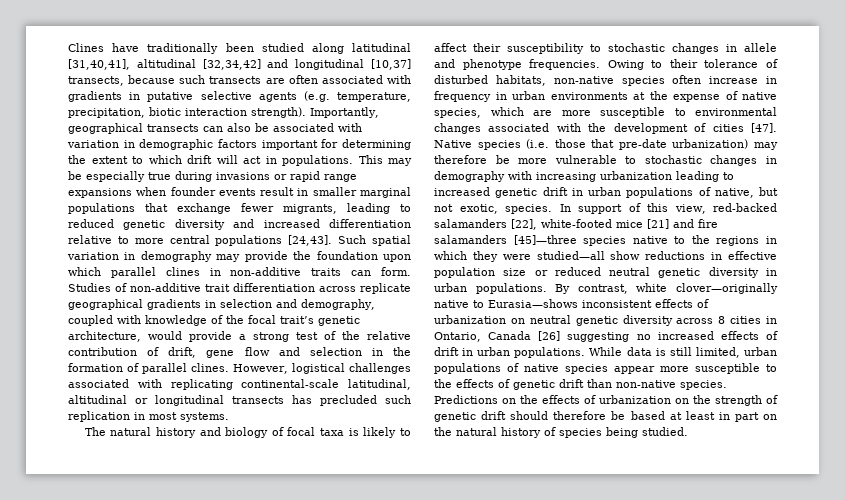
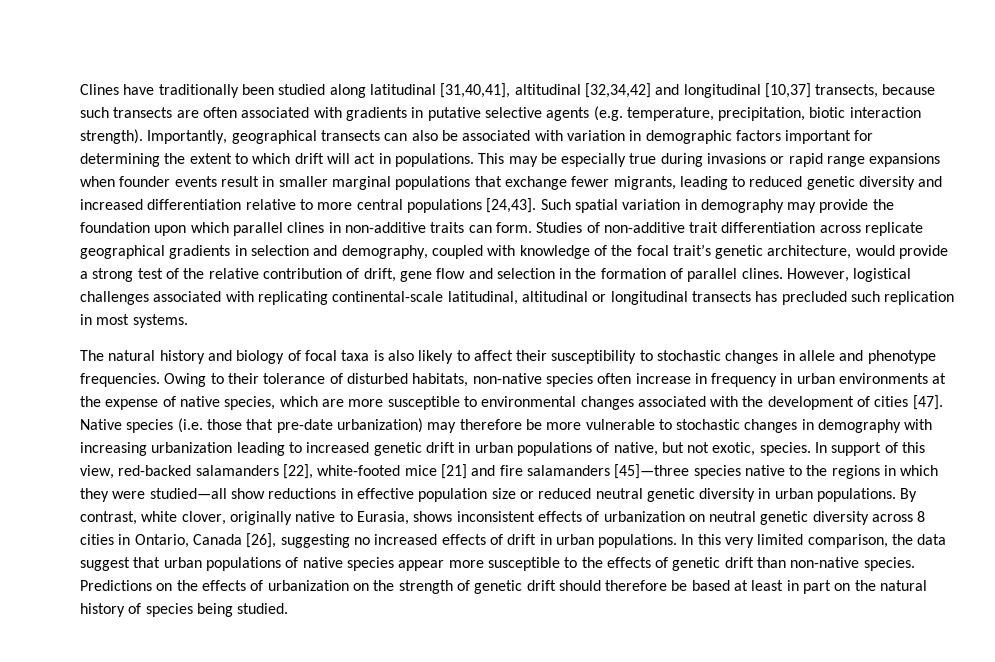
- The natural history and biology of focal taxa is likely to affect their susceptibility to stochastic changes in allele and phenotype frequencies.
+ The natural history and biology of focal taxa is also likely to affect their susceptibility to stochastic changes in allele and phenotype frequencies.
- By contrast, white clover—originally native to Eurasia—shows inconsistent effects of urbanization on neutral genetic diversity across 8 cities in Ontario, Canada [26] suggesting no increased effects of drift in urban populations.
+ By contrast, white clover, originally native to Eurasia, shows inconsistent effects of urbanization on neutral genetic diversity across 8 cities in Ontario, Canada [26], suggesting no increased effects of drift in urban populations.
- While data is still limited, urban populations of native species appear more susceptible to the effects of genetic drift than non-native species.
+ In this very limited comparison, the data suggest that urban populations of native species appear more susceptible to the effects of genetic drift than non-native species.

